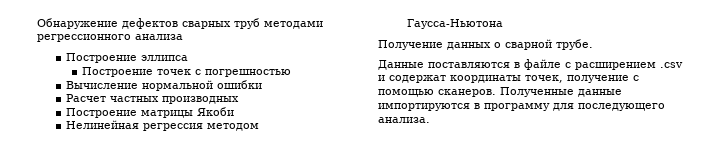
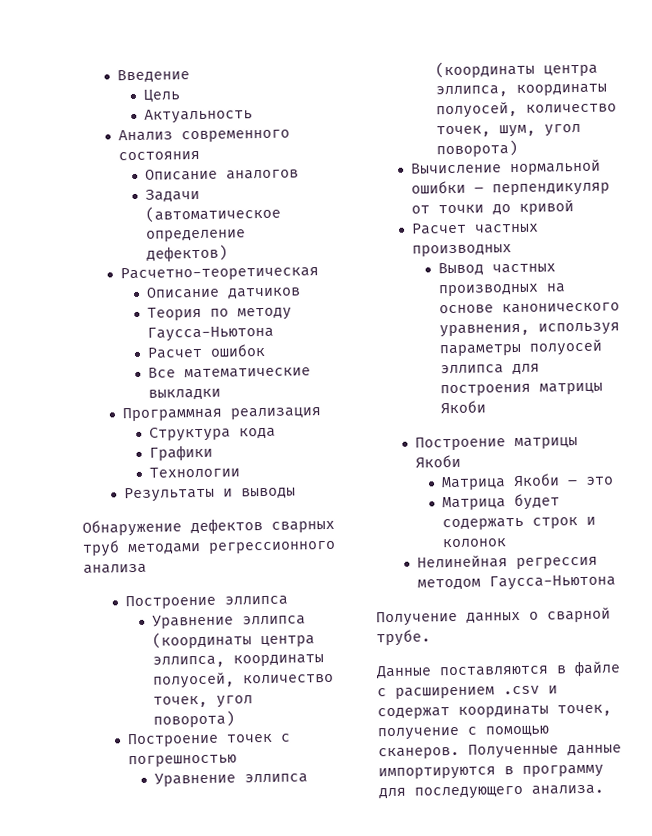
+ Введение
+ Цель
+ Актуальность
+ Анализ современного состояния
+ Описание аналогов
+ Задачи (автоматическое определение дефектов)
+ Расчетно-теоретическая
+ Описание датчиков
+ Теория по методу Гаусса-Ньютона
+ Расчет ошибок
+ Все математические выкладки
+ Программная реализация
+ Структура кода
+ Графики
+ Технологии
+ Результаты и выводы
+ Уравнение эллипса (координаты центра эллипса, координаты полуосей, количество точек, угол поворота)
  Построение точек с погрешностью
- Вычисление нормальной ошибки
+ Уравнение эллипса (координаты центра эллипса, координаты полуосей, количество точек, шум, угол поворота)
+ Вычисление нормальной ошибки – перпендикуляр от точки до кривой
  Расчет частных производных
+ Вывод частных производных на основе канонического уравнения, используя параметры полуосей эллипса для построения матрицы Якоби
  Построение матрицы Якоби
+ Матрица Якоби – это
+ Матрица будет содержать строк и колонок

